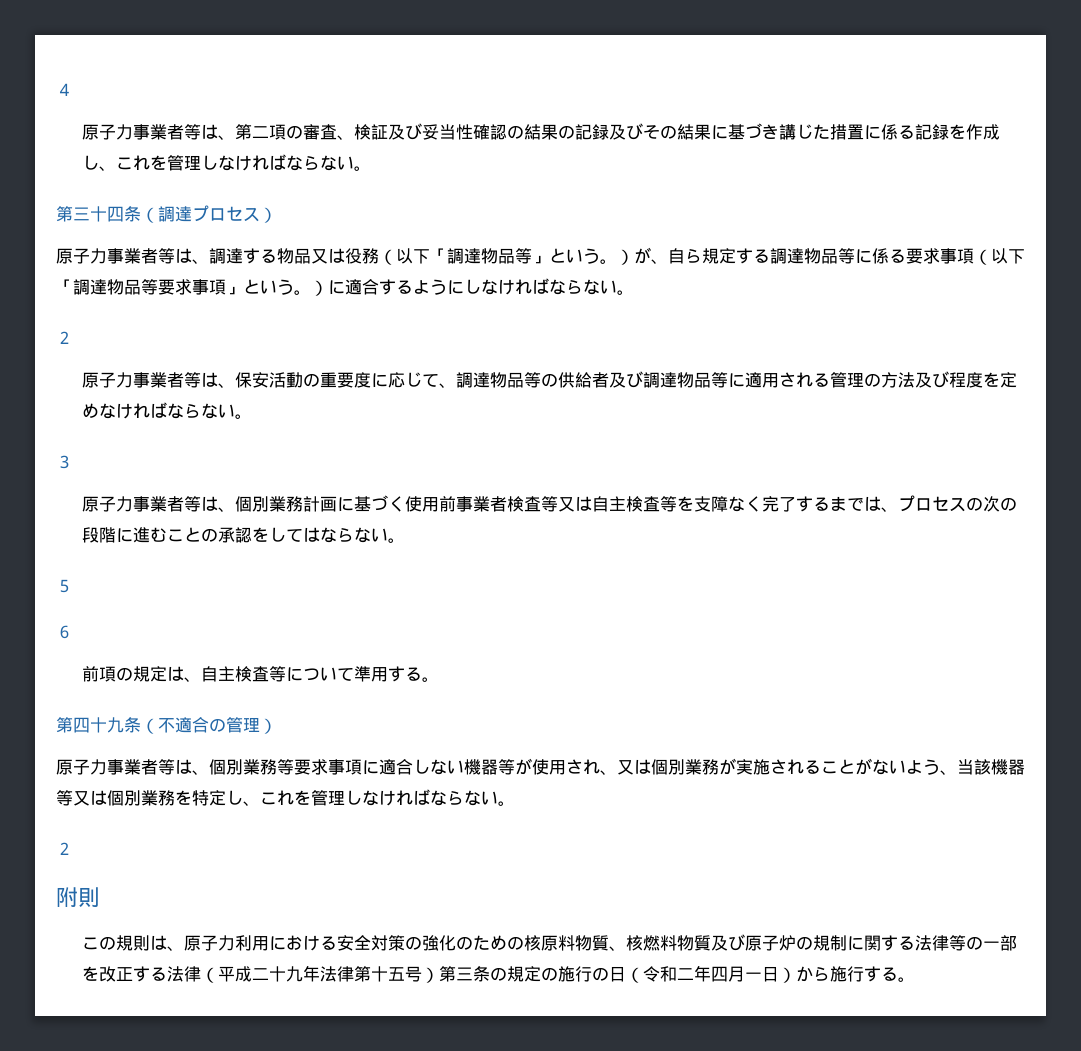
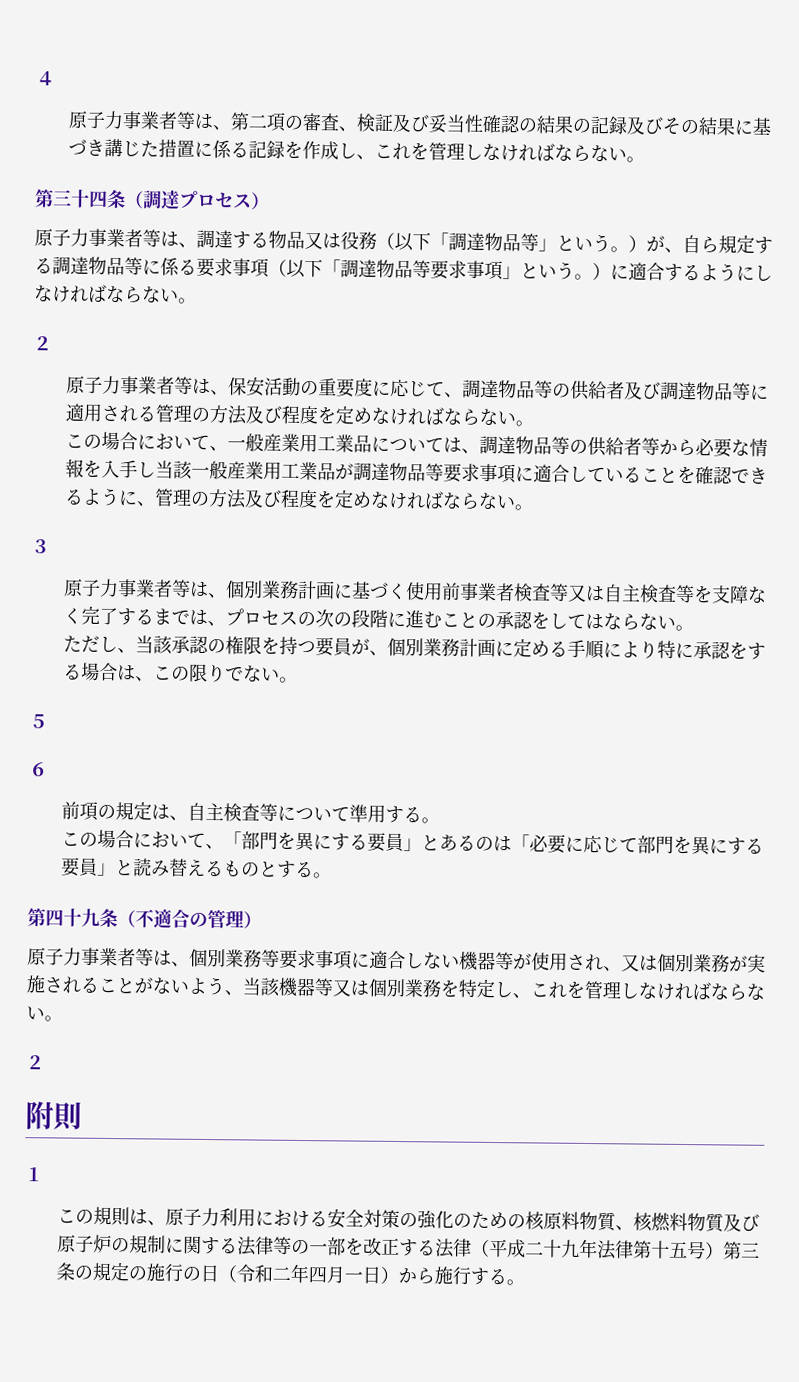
+ この場合において、一般産業用工業品については、調達物品等の供給者等から必要な情報を入手し当該一般産業用工業品が調達物品等要求事項に適合していることを確認できるように、管理の方法及び程度を定めなければならない。
+ ただし、当該承認の権限を持つ要員が、個別業務計画に定める手順により特に承認をする場合は、この限りでない。
+ この場合において、「部門を異にする要員」とあるのは「必要に応じて部門を異にする要員」と読み替えるものとする。
+ １

